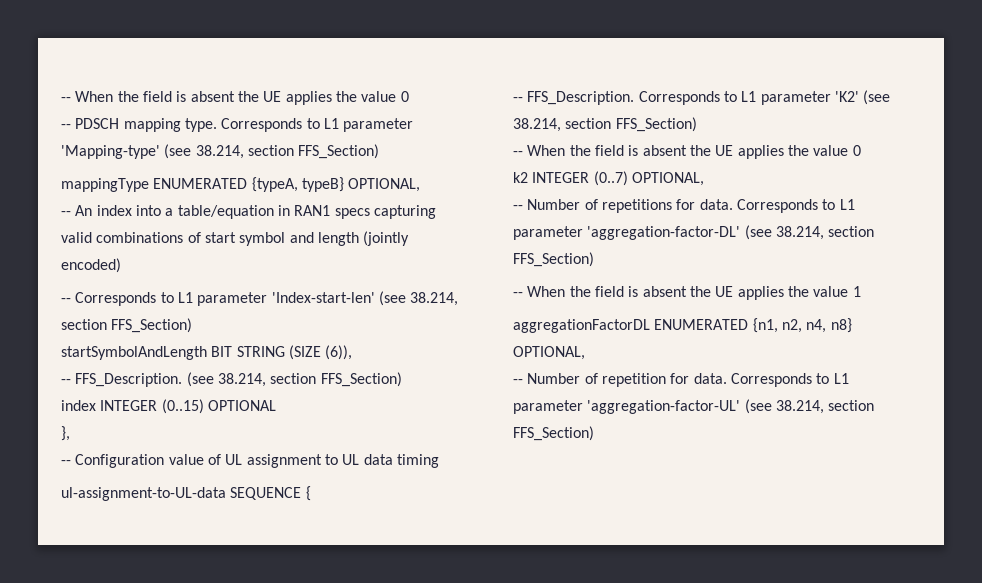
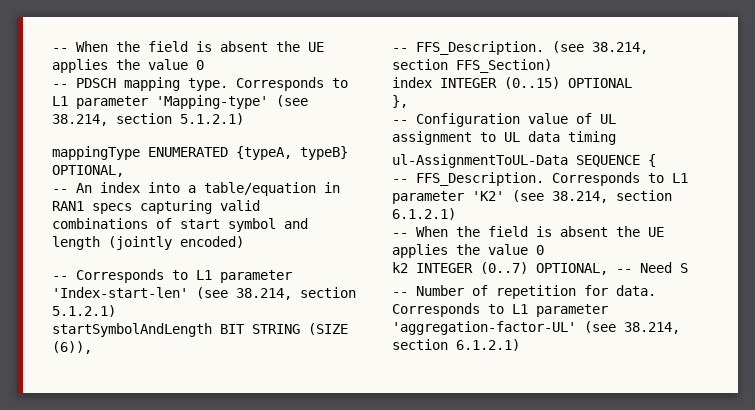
- Corresponds to L1 parameter 'Mapping-type' (see 38.214, section FFS_Section)
+ Corresponds to L1 parameter 'Mapping-type' (see 38.214, section 5.1.2.1)
- -- Corresponds to L1 parameter 'Index-start-len' (see 38.214, section FFS_Section)
+ -- Corresponds to L1 parameter 'Index-start-len' (see 38.214, section 5.1.2.1)
- ul-assignment-to-UL-data SEQUENCE {
+ ul-AssignmentToUL-Data SEQUENCE {
- Corresponds to L1 parameter 'K2' (see 38.214, section FFS_Section)
+ Corresponds to L1 parameter 'K2' (see 38.214, section 6.1.2.1)
- k2 INTEGER (0..7) OPTIONAL,
- -- Number of repetitions for data. Corresponds to L1 parameter 'aggregation-factor-DL' (see 38.214, section FFS_Section)
- -- When the field is absent the UE applies the value 1
- aggregationFactorDL ENUMERATED {n1, n2, n4, n8} OPTIONAL,
+ k2 INTEGER (0..7) OPTIONAL, -- Need S
- Corresponds to L1 parameter 'aggregation-factor-UL' (see 38.214, section FFS_Section)
+ Corresponds to L1 parameter 'aggregation-factor-UL' (see 38.214, section 6.1.2.1)

